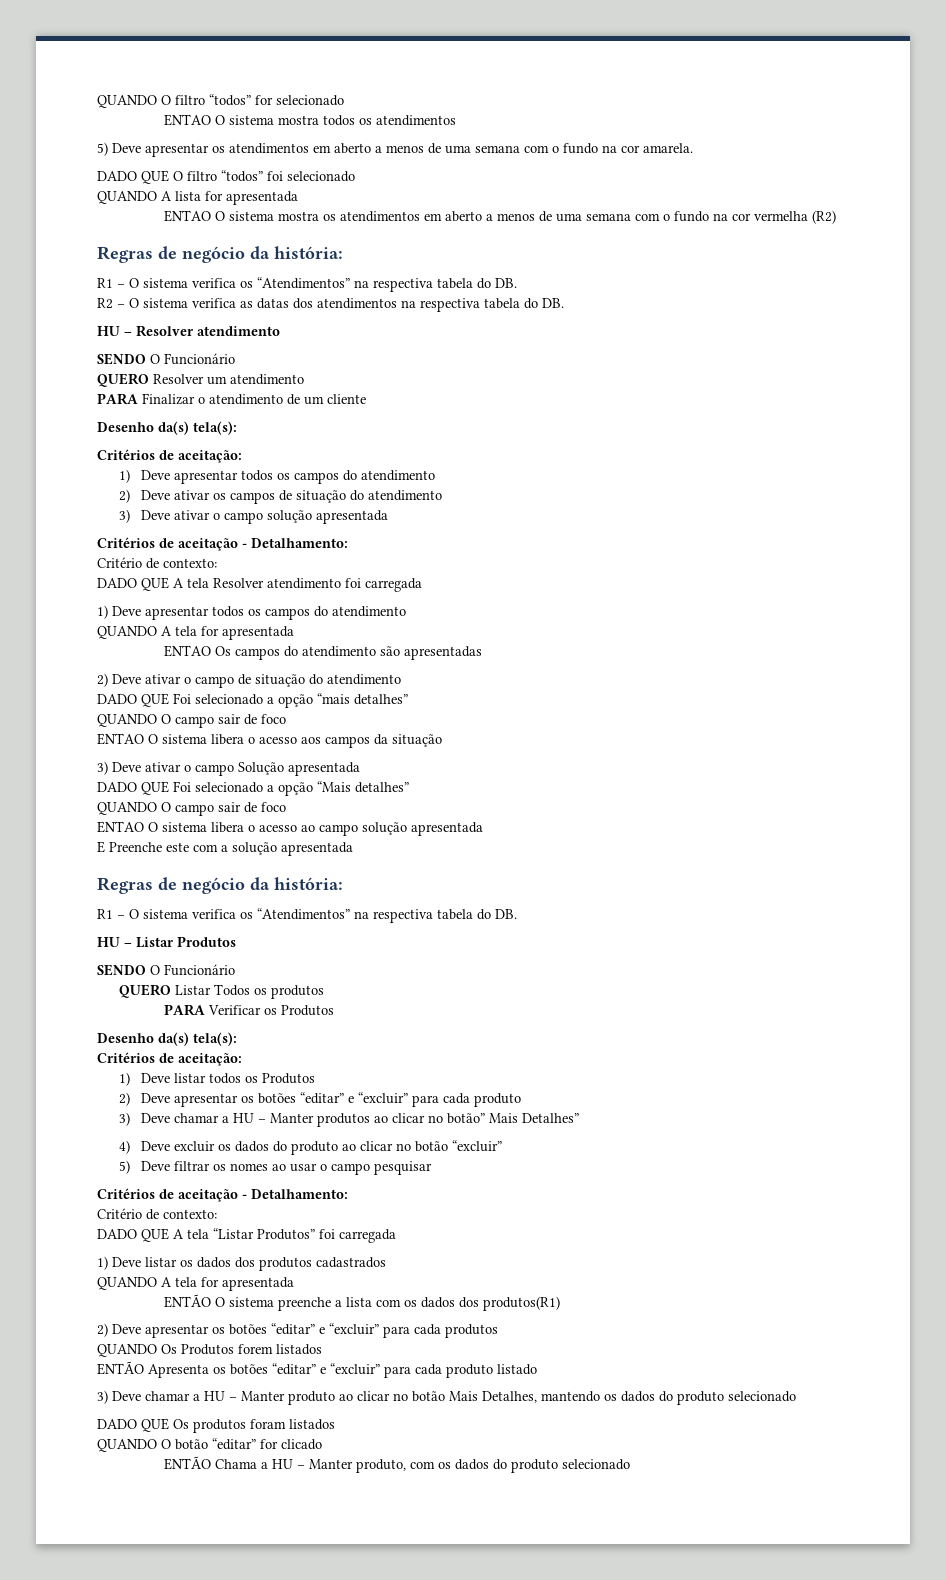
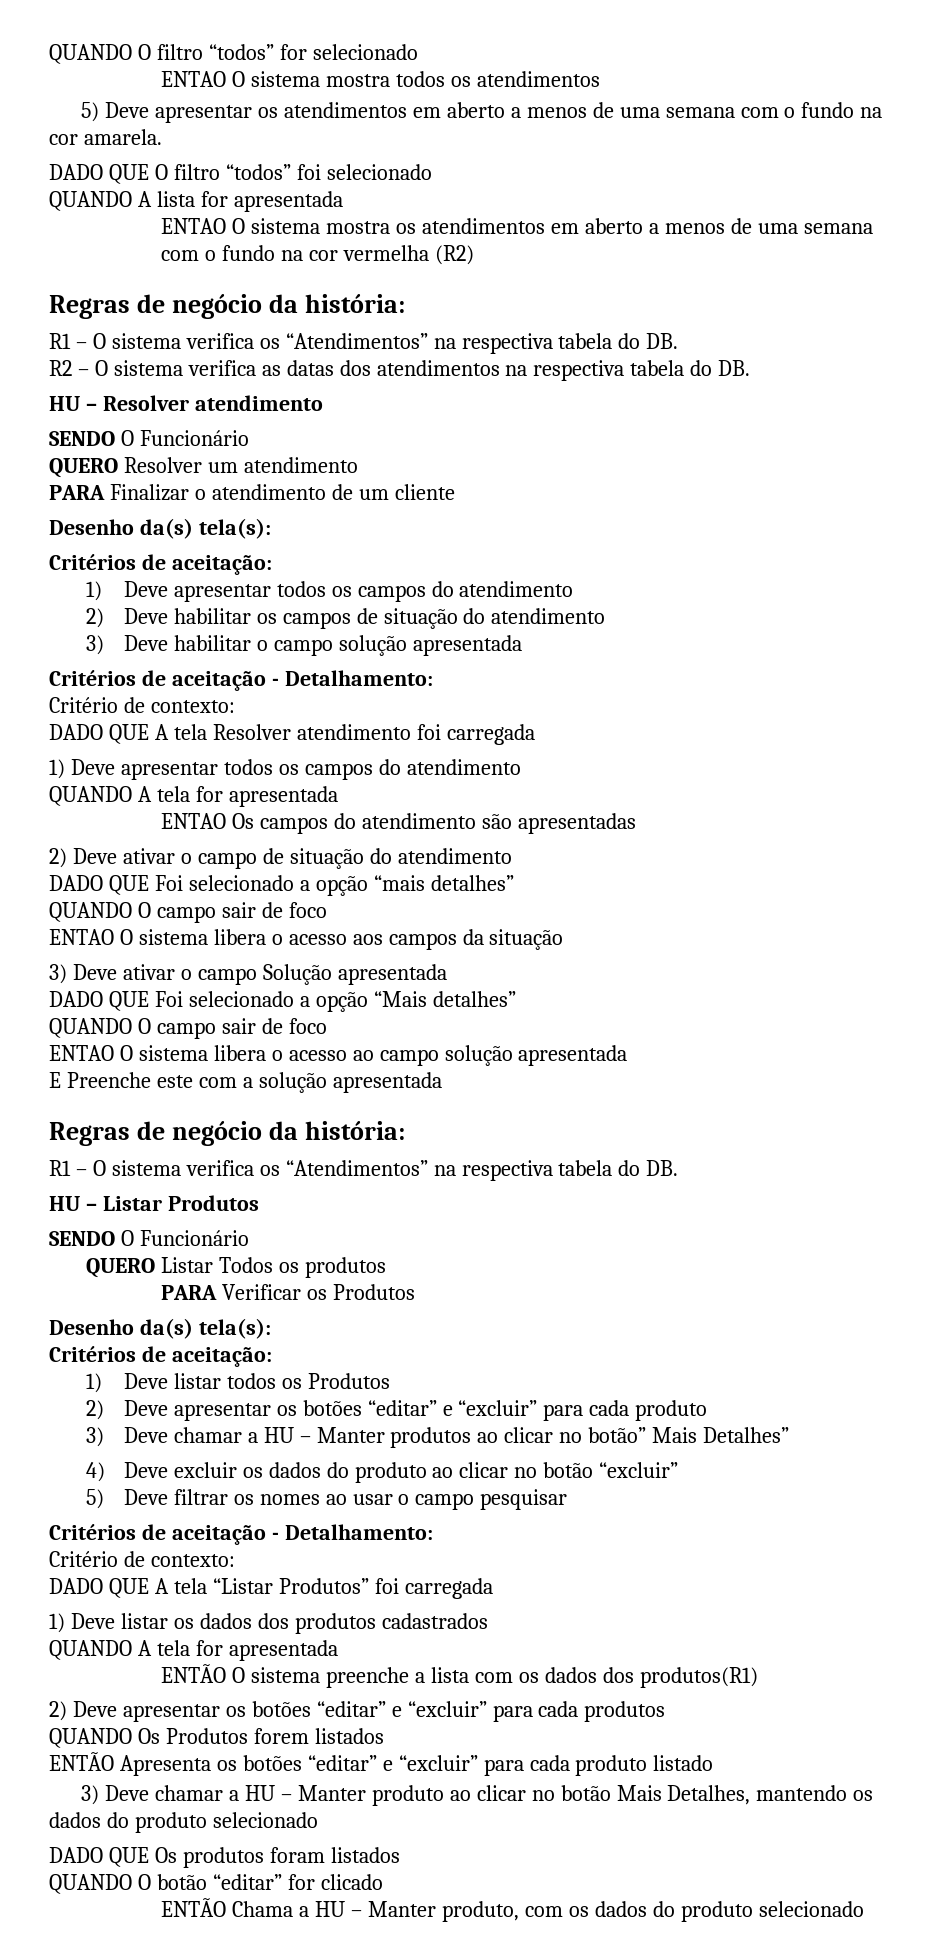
- 2) Deve ativar os campos de situação do atendimento
+ 2) Deve habilitar os campos de situação do atendimento
- 3) Deve ativar o campo solução apresentada
+ 3) Deve habilitar o campo solução apresentada

